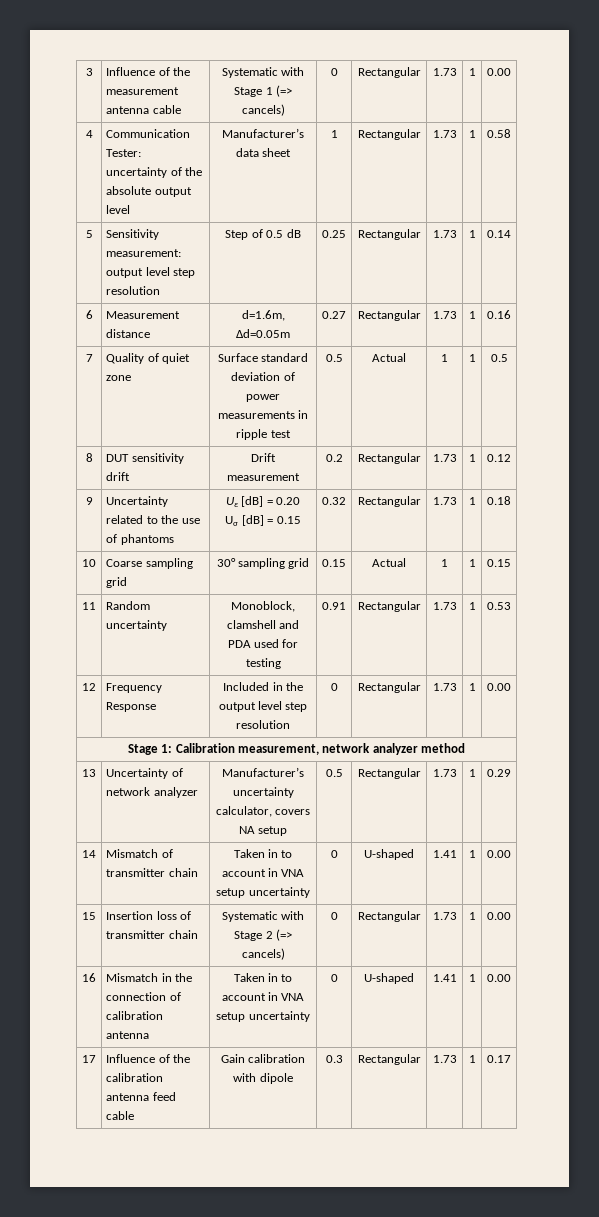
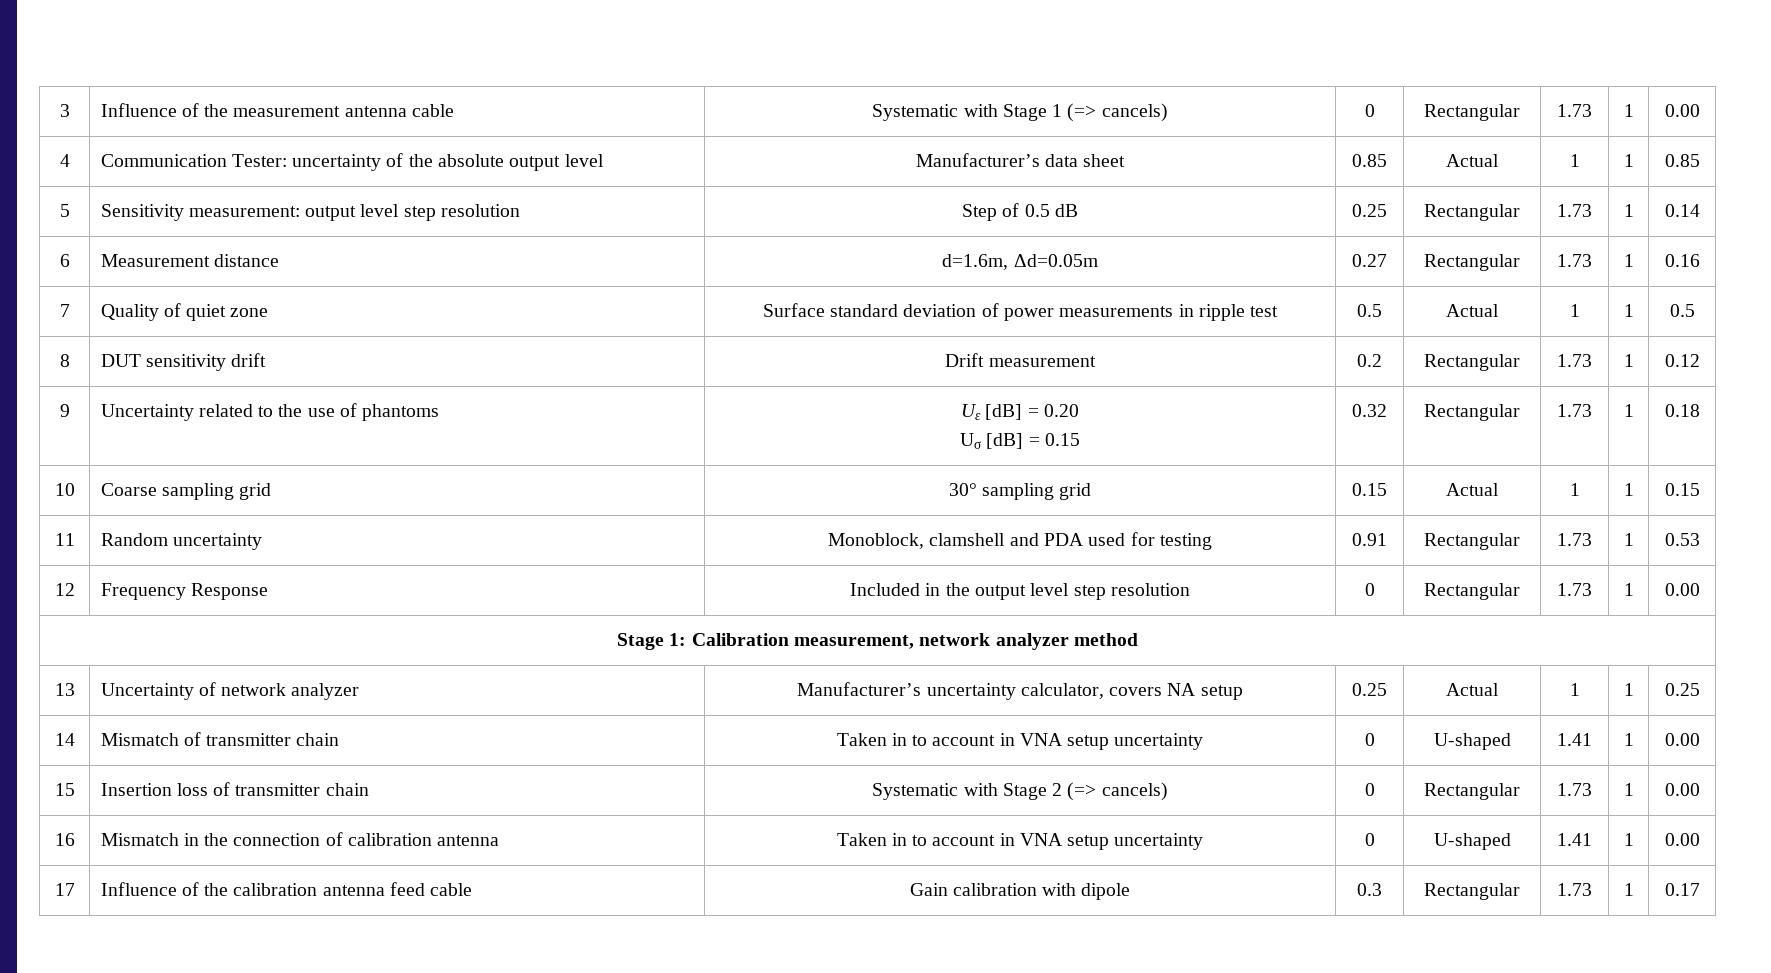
- 4 | Communication Tester: uncertainty of the absolute output level | Manufacturer’s data sheet | 1 | Rectangular | 1.73 | 1 | 0.58
+ 4 | Communication Tester: uncertainty of the absolute output level | Manufacturer’s data sheet | 0.85 | Actual | 1 | 1 | 0.85
- 13 | Uncertainty of network analyzer | Manufacturer’s uncertainty calculator, covers NA setup | 0.5 | Rectangular | 1.73 | 1 | 0.29
+ 13 | Uncertainty of network analyzer | Manufacturer’s uncertainty calculator, covers NA setup | 0.25 | Actual | 1 | 1 | 0.25

